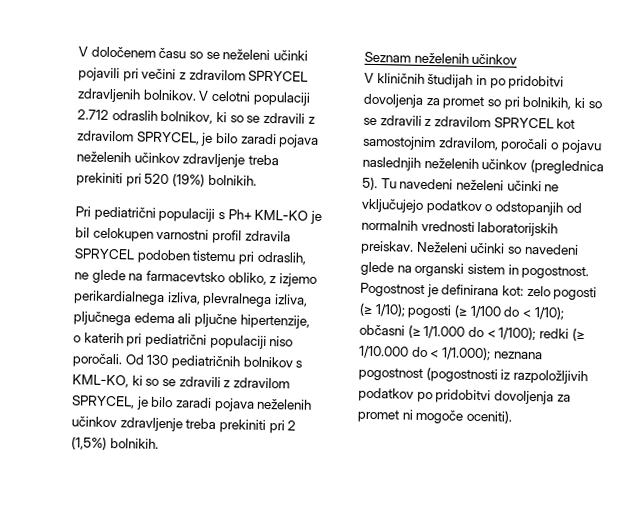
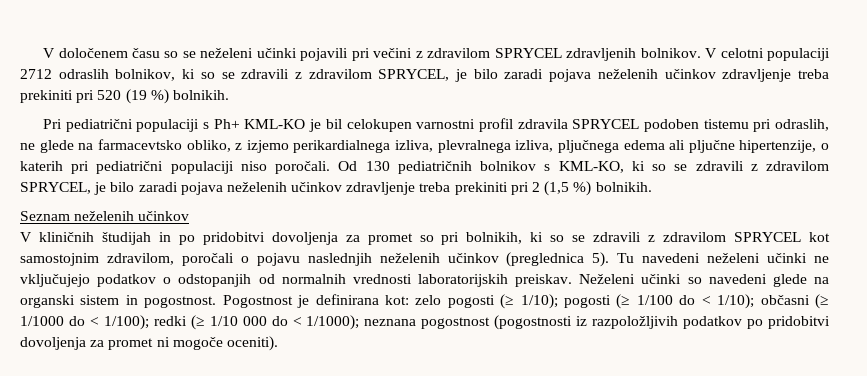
- V celotni populaciji 2.712 odraslih bolnikov, ki so se zdravili z zdravilom SPRYCEL, je bilo zaradi pojava neželenih učinkov zdravljenje treba prekiniti pri 520 (19%) bolnikih.
+ V celotni populaciji 2712 odraslih bolnikov, ki so se zdravili z zdravilom SPRYCEL, je bilo zaradi pojava neželenih učinkov zdravljenje treba prekiniti pri 520 (19 %) bolnikih.
- Od 130 pediatričnih bolnikov s KML-KO, ki so se zdravili z zdravilom SPRYCEL, je bilo zaradi pojava neželenih učinkov zdravljenje treba prekiniti pri 2 (1,5%) bolnikih.
+ Od 130 pediatričnih bolnikov s KML-KO, ki so se zdravili z zdravilom SPRYCEL, je bilo zaradi pojava neželenih učinkov zdravljenje treba prekiniti pri 2 (1,5 %) bolnikih.
- Pogostnost je definirana kot: zelo pogosti (≥ 1/10); pogosti (≥ 1/100 do < 1/10); občasni (≥ 1/1.000 do < 1/100); redki (≥ 1/10.000 do < 1/1.000); neznana pogostnost (pogostnosti iz razpoložljivih podatkov po pridobitvi dovoljenja za promet ni mogoče oceniti).
+ Pogostnost je definirana kot: zelo pogosti (≥ 1/10); pogosti (≥ 1/100 do < 1/10); občasni (≥ 1/1000 do < 1/100); redki (≥ 1/10 000 do < 1/1000); neznana pogostnost (pogostnosti iz razpoložljivih podatkov po pridobitvi dovoljenja za promet ni mogoče oceniti).

